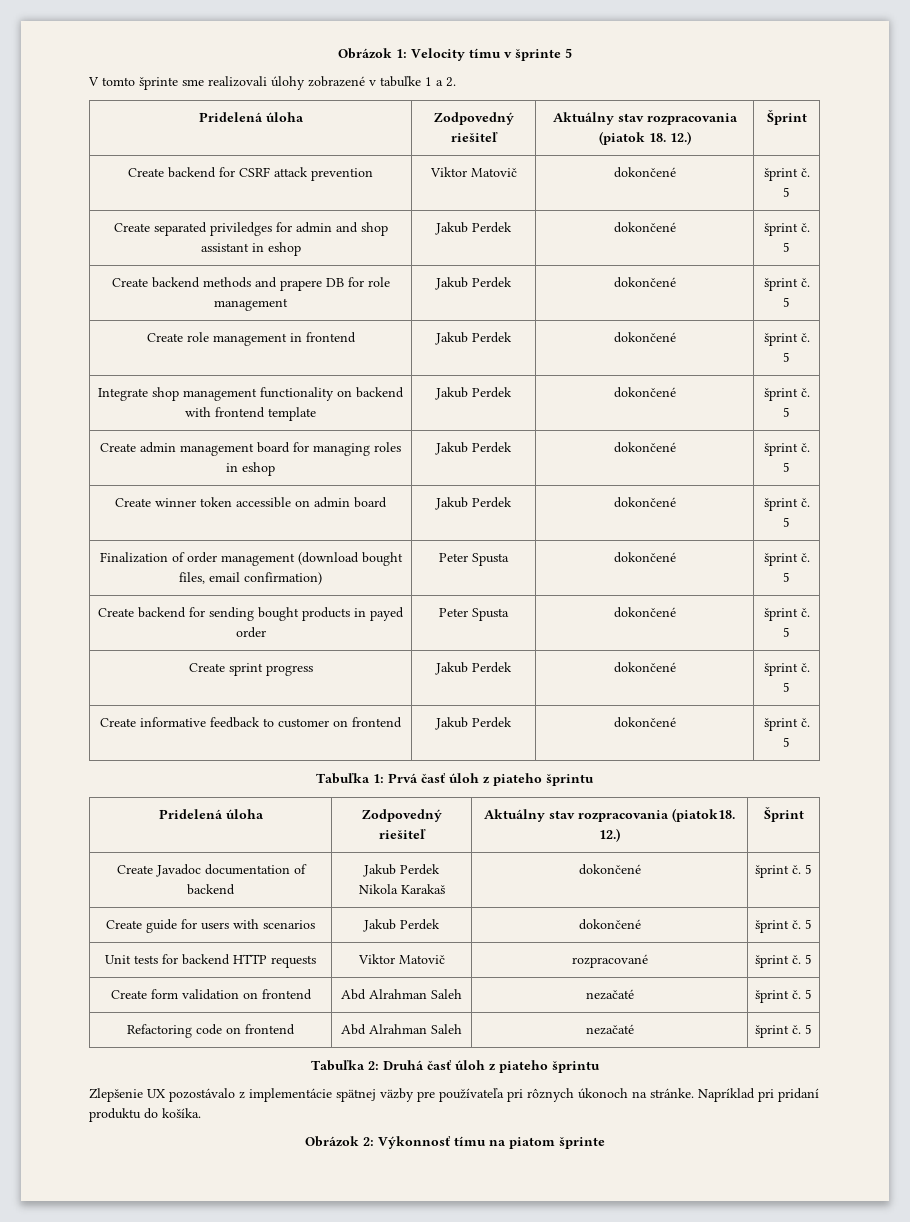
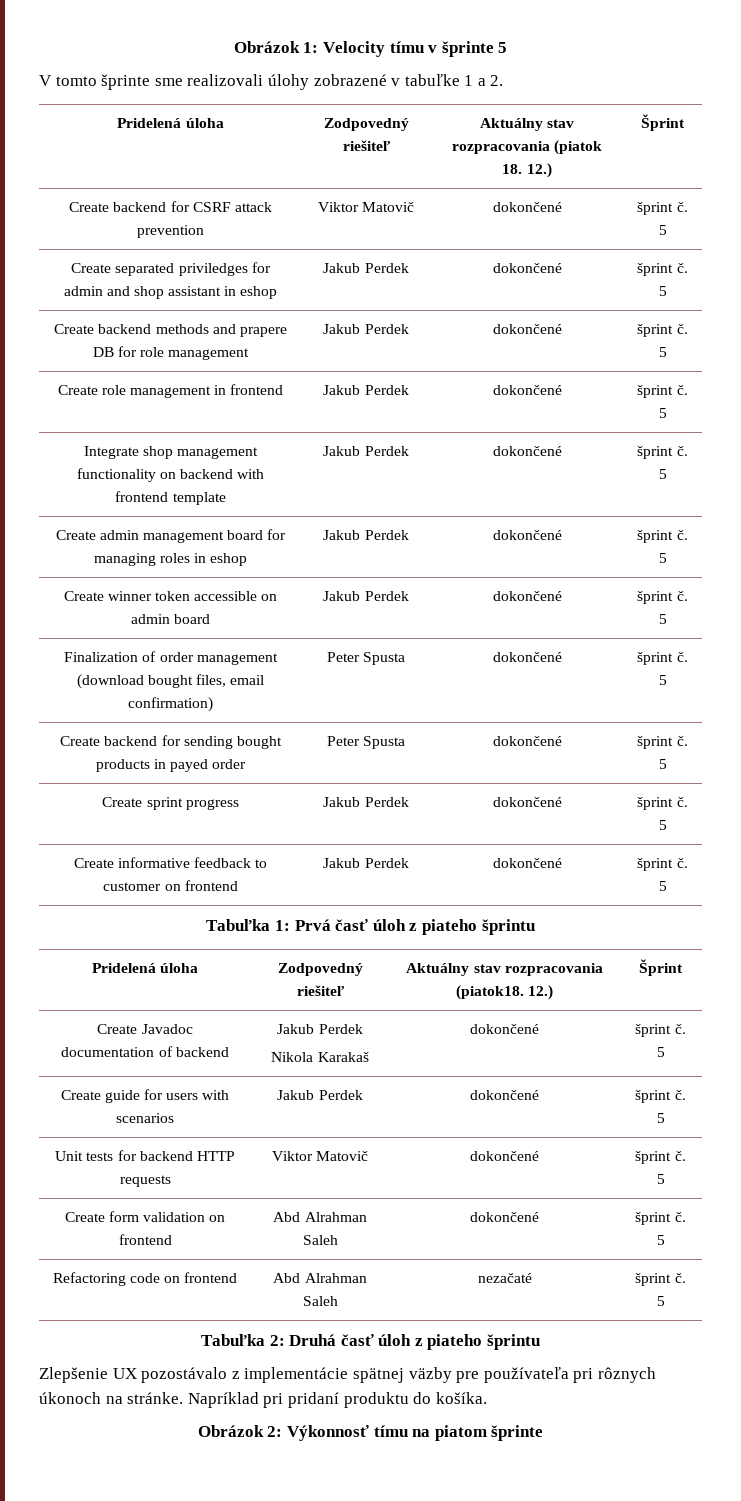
- Unit tests for backend HTTP requests | Viktor Matovič | rozpracované | šprint č. 5
+ Unit tests for backend HTTP requests | Viktor Matovič | dokončené | šprint č. 5
- Create form validation on frontend | Abd Alrahman Saleh | nezačaté | šprint č. 5
+ Create form validation on frontend | Abd Alrahman Saleh | dokončené | šprint č. 5

